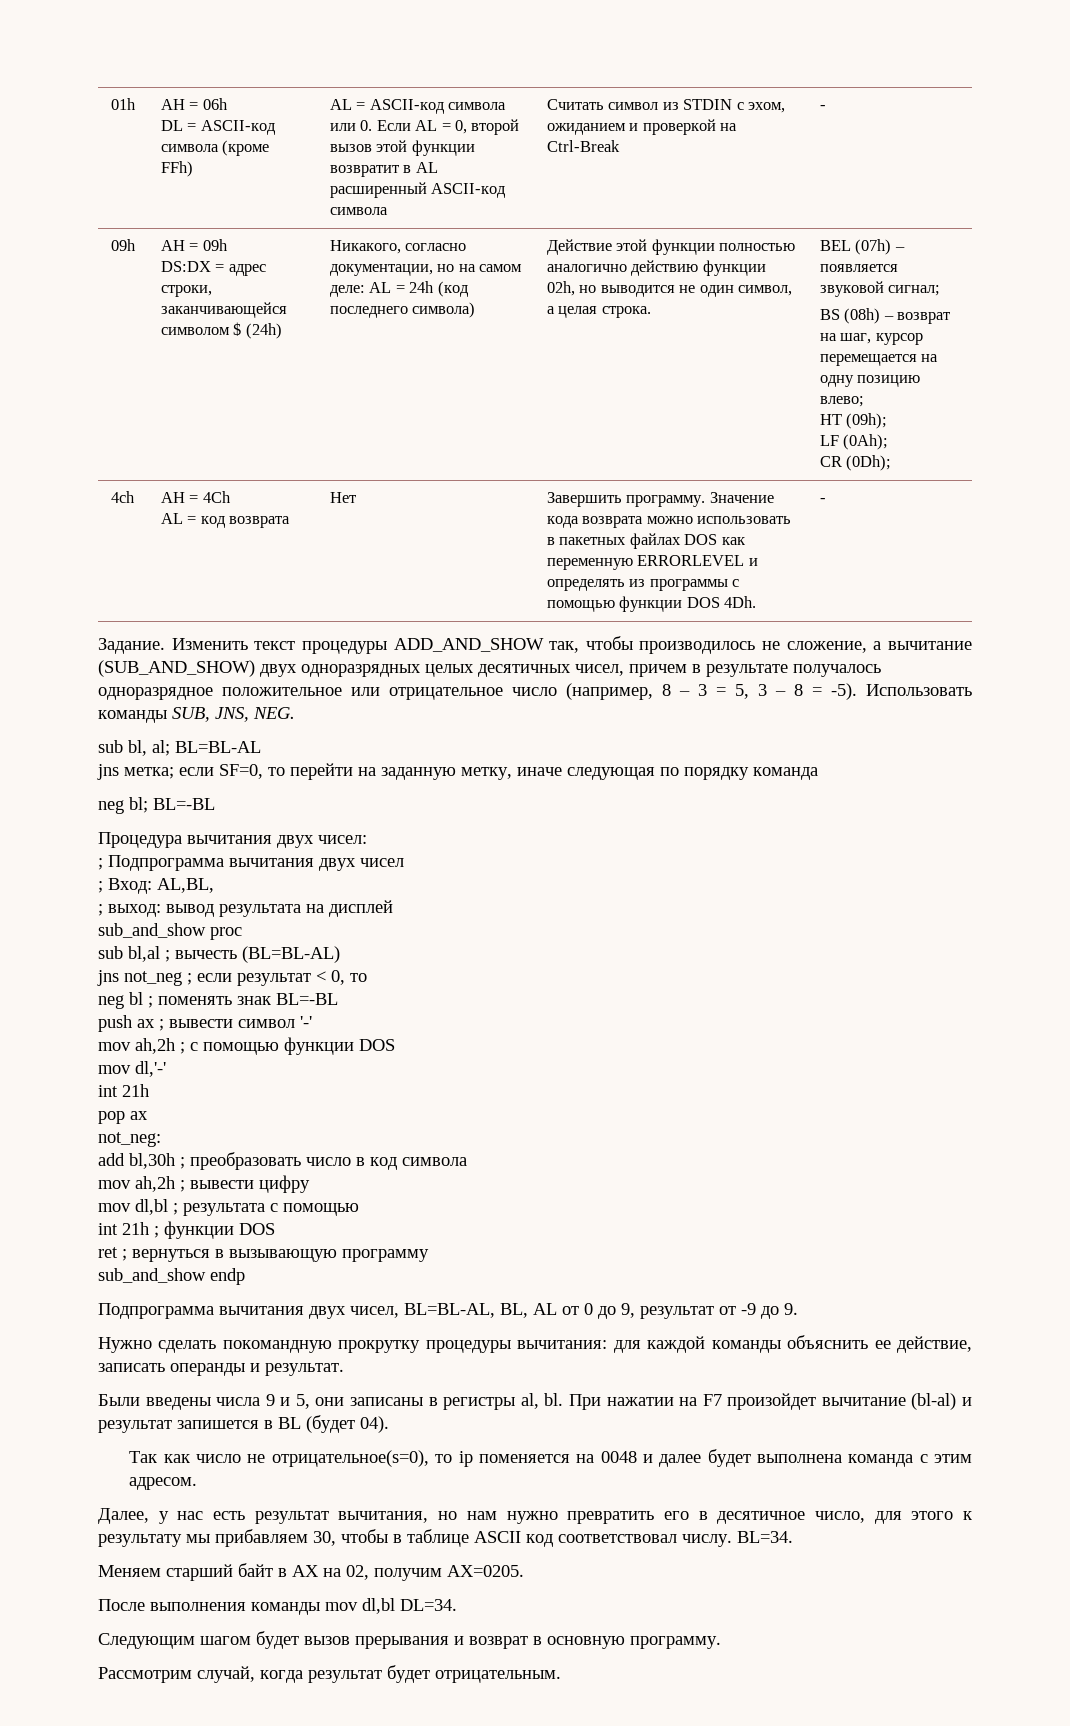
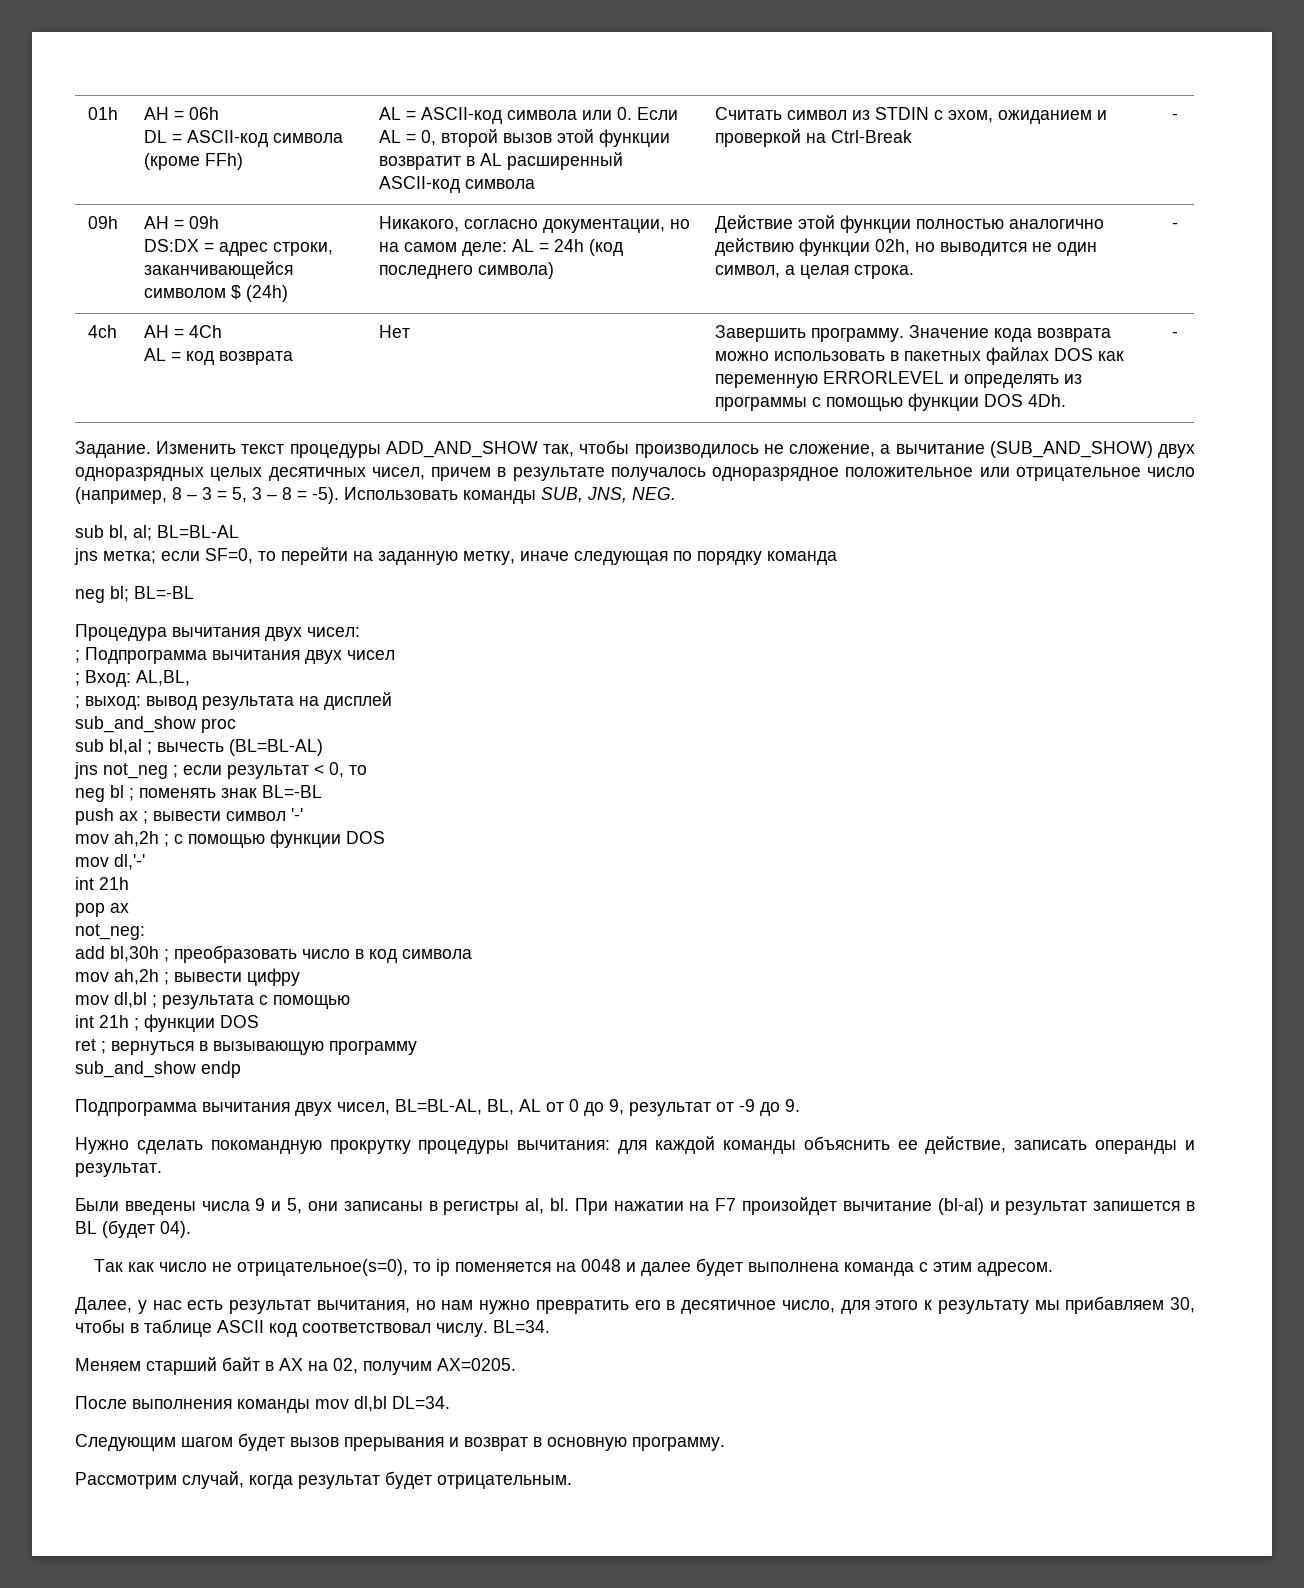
- Действие этой функции полностью аналогично действию функции 02h, но выводится не один символ, а целая строка. | BEL (07h) – появляется звуковой сигнал;
- BS (08h) – возврат на шаг, курсор перемещается на одну позицию влево;
- НТ (09h);
- LF (0Ah);
- CR (0Dh);
+ Действие этой функции полностью аналогично действию функции 02h, но выводится не один символ, а целая строка. | -

